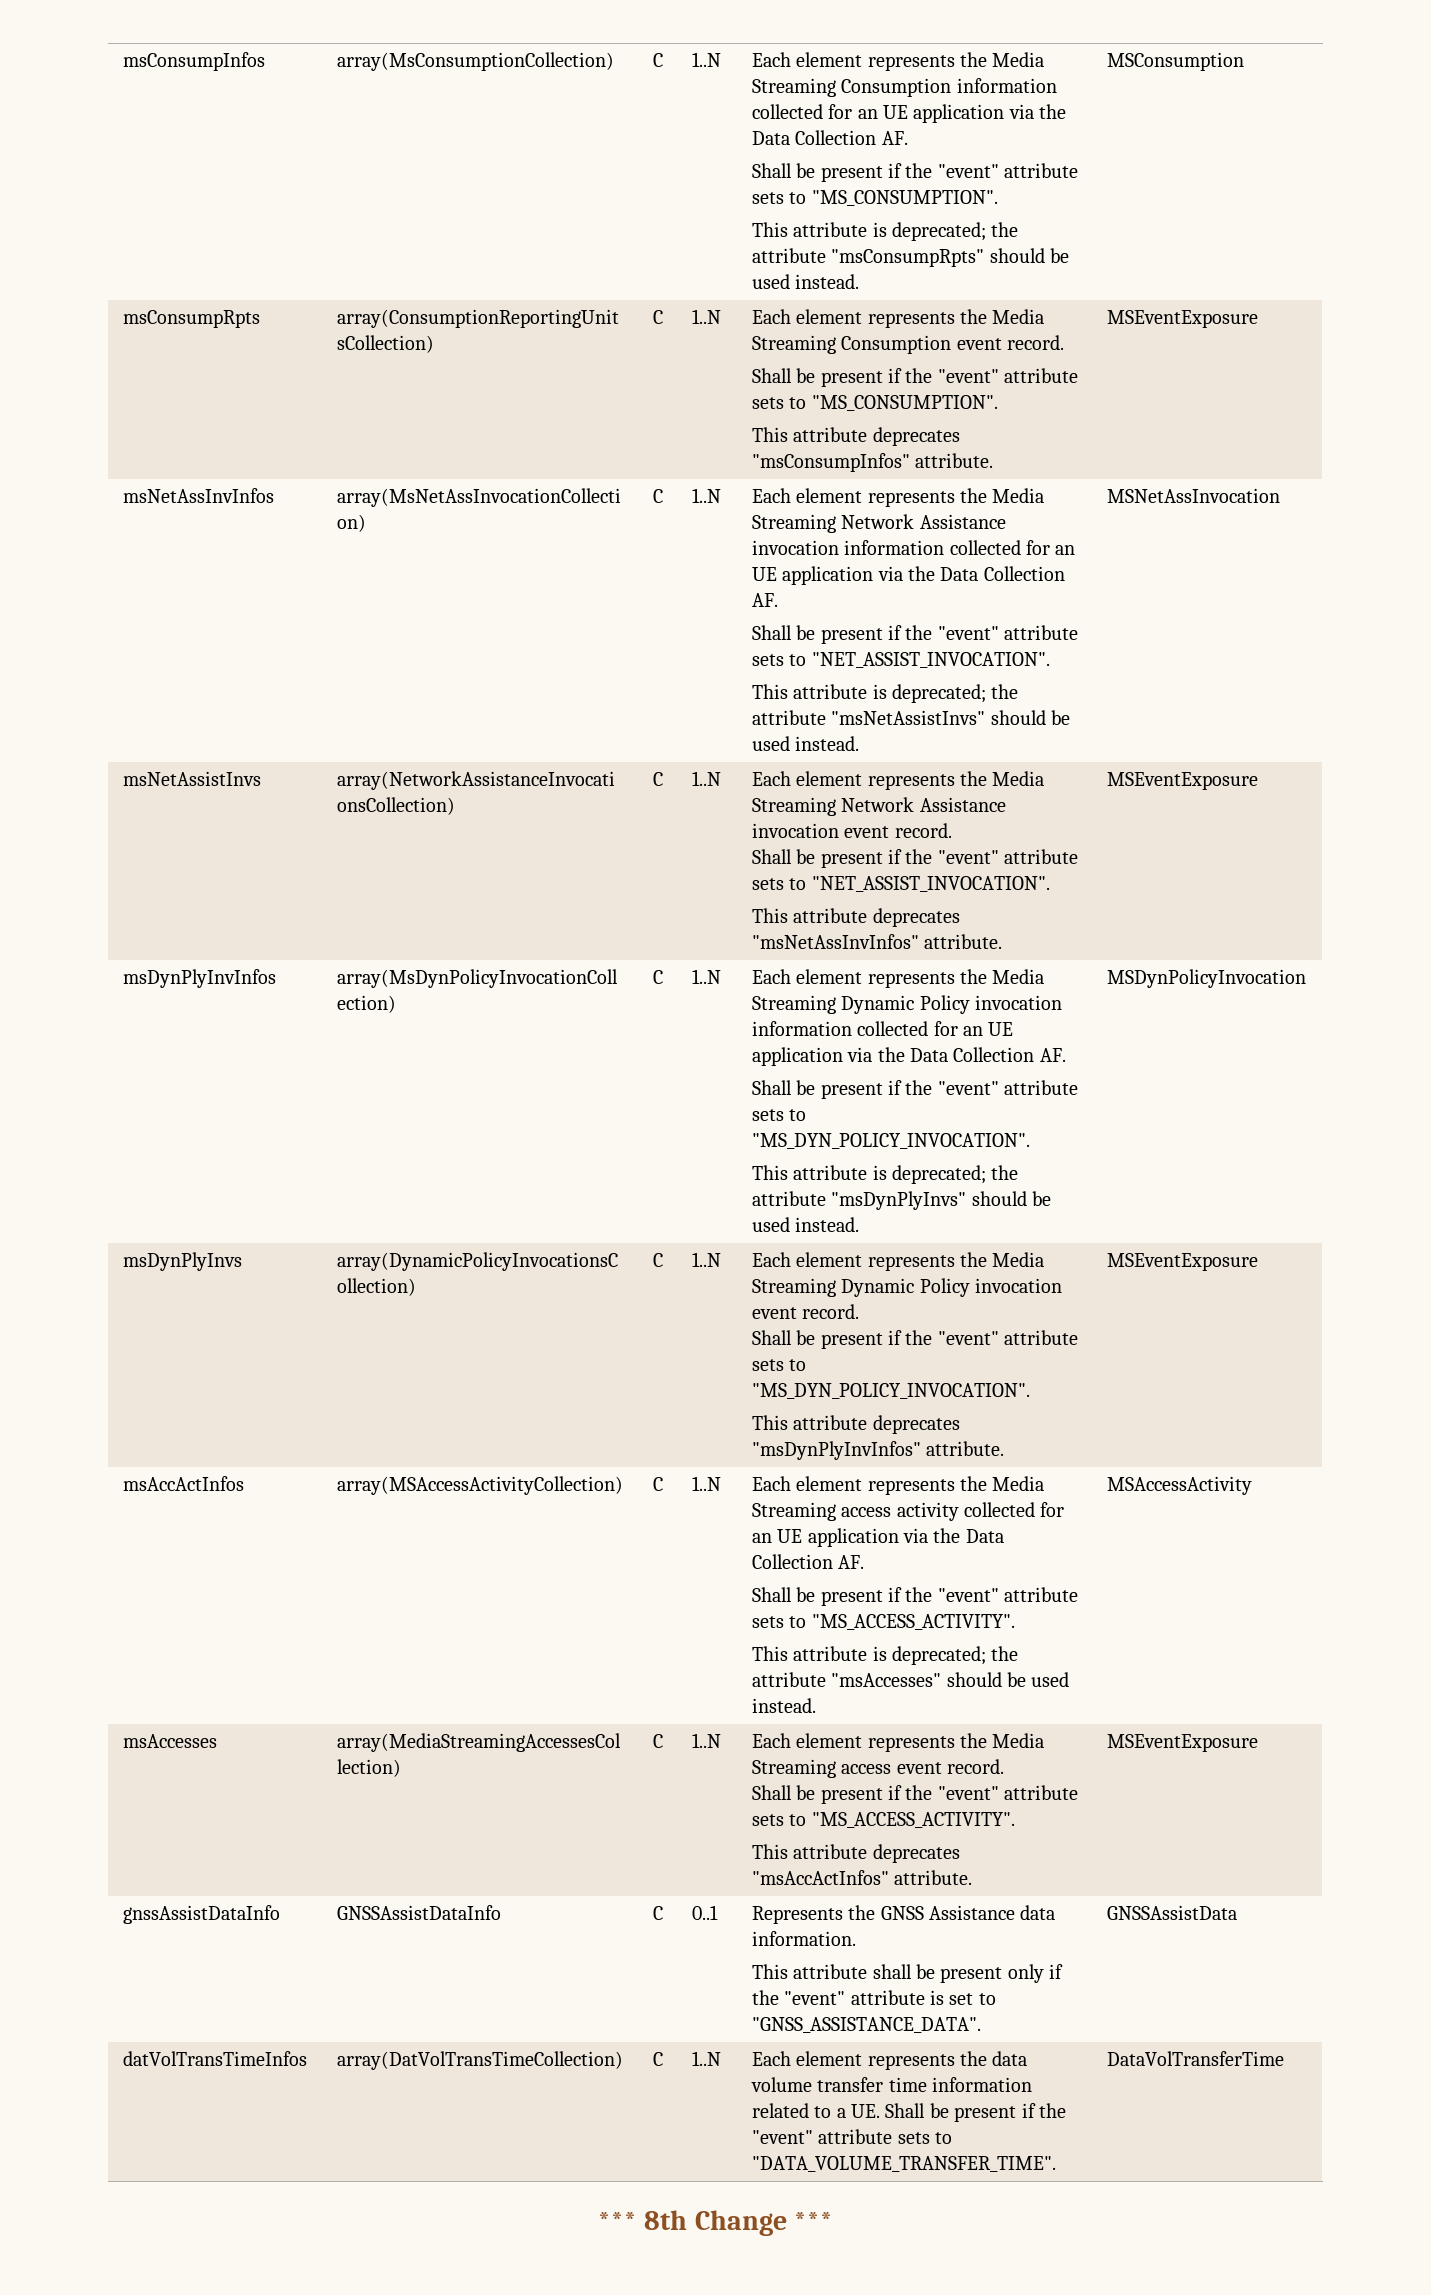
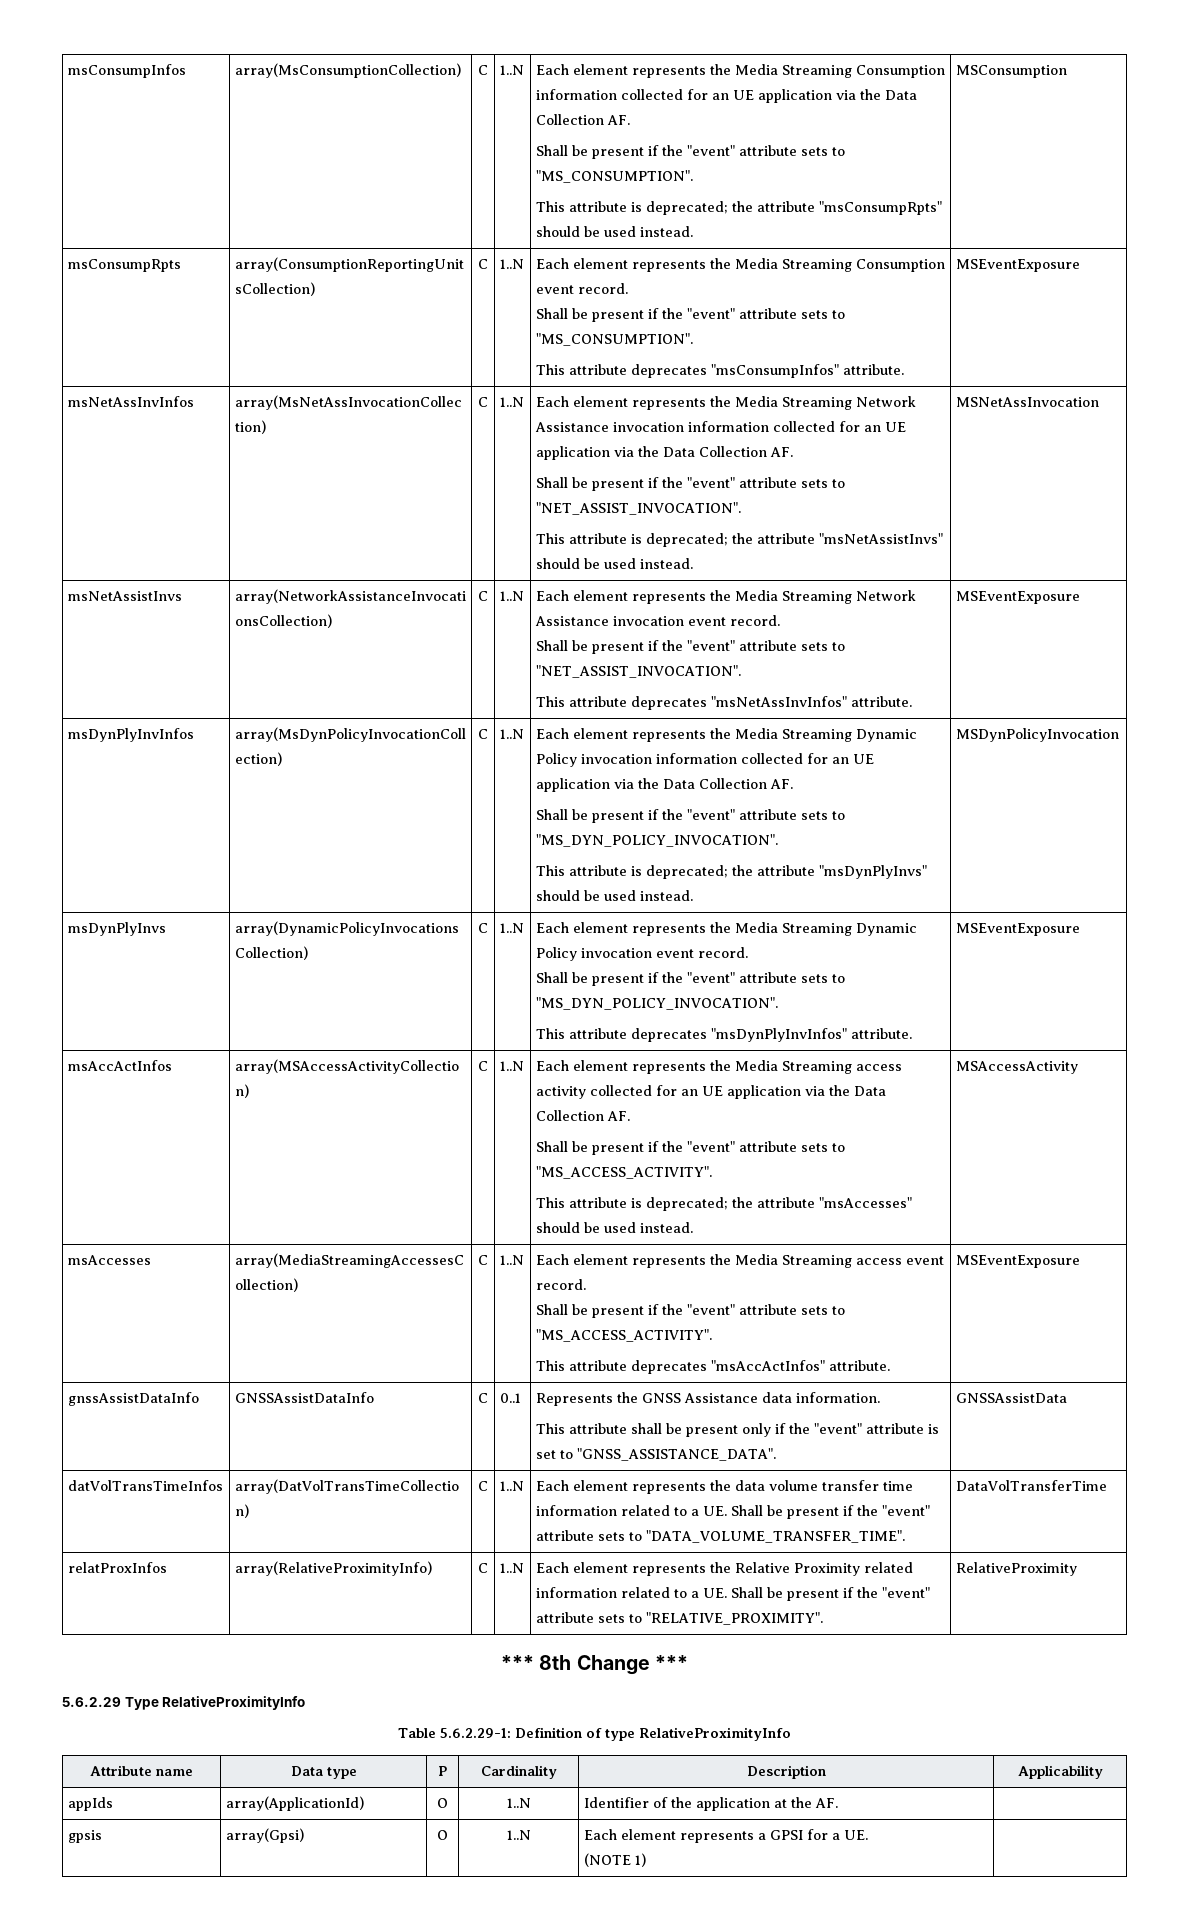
+ relatProxInfos | array(RelativeProximityInfo) | C | 1..N | Each element represents the Relative Proximity related information related to a UE. Shall be present if the "event" attribute sets to "RELATIVE_PROXIMITY". | RelativeProximity
  *** 8th Change ***
+ 5.6.2.29 Type RelativeProximityInfo
+ Table 5.6.2.29-1: Definition of type RelativeProximityInfo
+ Attribute name | Data type | P | Cardinality | Description | Applicability
+ appIds | array(ApplicationId) | O | 1..N | Identifier of the application at the AF. |
+ gpsis | array(Gpsi) | O | 1..N | Each element represents a GPSI for a UE.
+ (NOTE 1) |

